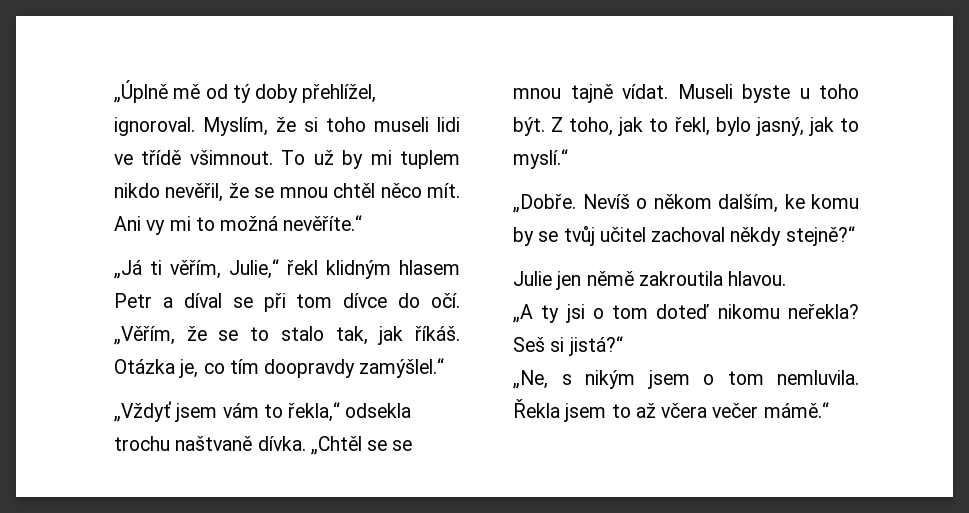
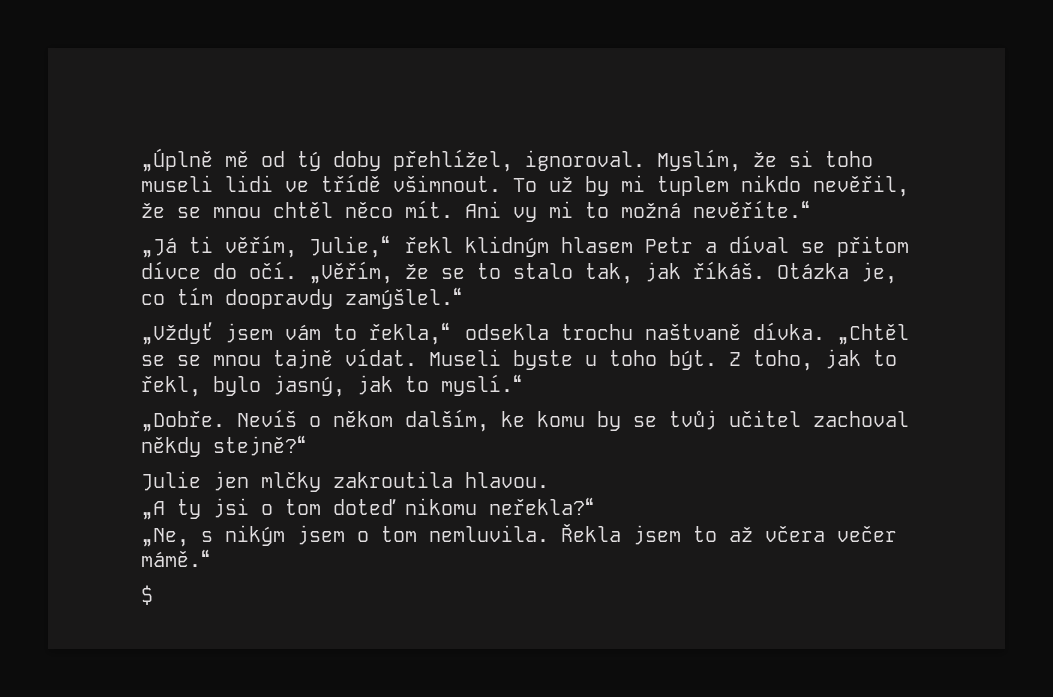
- „Já ti věřím, Julie,“ řekl klidným hlasem Petr a díval se při tom dívce do očí.
+ „Já ti věřím, Julie,“ řekl klidným hlasem Petr a díval se přitom dívce do očí.
- Julie jen němě zakroutila hlavou.
+ Julie jen mlčky zakroutila hlavou.
- „A ty jsi o tom doteď nikomu neřekla? Seš si jistá?“
+ „A ty jsi o tom doteď nikomu neřekla?“
+ $

